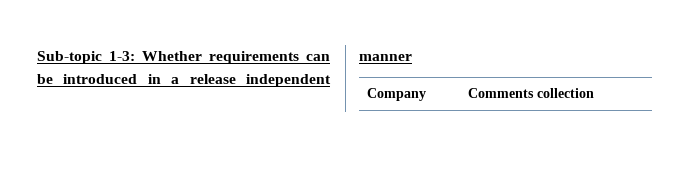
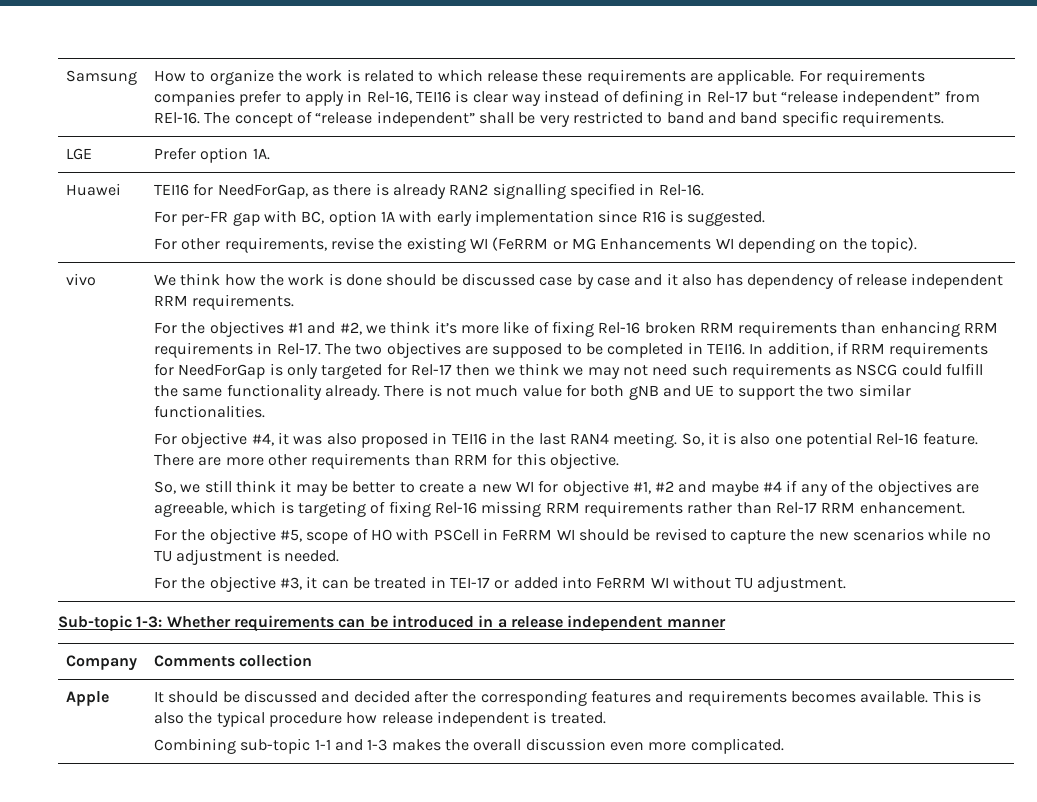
+ Samsung | How to organize the work is related to which release these requirements are applicable. For requirements companies prefer to apply in Rel-16, TEI16 is clear way instead of defining in Rel-17 but “release independent” from REl-16. The concept of “release independent” shall be very restricted to band and band specific requirements.
+ LGE | Prefer option 1A.
+ Huawei | TEI16 for NeedForGap, as there is already RAN2 signalling specified in Rel-16.
+ For per-FR gap with BC, option 1A with early implementation since R16 is suggested.
+ For other requirements, revise the existing WI (FeRRM or MG Enhancements WI depending on the topic).
+ vivo | We think how the work is done should be discussed case by case and it also has dependency of release independent RRM requirements.
+ For the objectives #1 and #2, we think it’s more like of fixing Rel-16 broken RRM requirements than enhancing RRM requirements in Rel-17. The two objectives are supposed to be completed in TEI16. In addition, if RRM requirements for NeedForGap is only targeted for Rel-17 then we think we may not need such requirements as NSCG could fulfill the same functionality already. There is not much value for both gNB and UE to support the two similar functionalities.
+ For objective #4, it was also proposed in TEI16 in the last RAN4 meeting. So, it is also one potential Rel-16 feature. There are more other requirements than RRM for this objective.
+ So, we still think it may be better to create a new WI for objective #1, #2 and maybe #4 if any of the objectives are agreeable, which is targeting of fixing Rel-16 missing RRM requirements rather than Rel-17 RRM enhancement.
+ For the objective #5, scope of HO with PSCell in FeRRM WI should be revised to capture the new scenarios while no TU adjustment is needed.
+ For the objective #3, it can be treated in TEI-17 or added into FeRRM WI without TU adjustment.
+ Apple | It should be discussed and decided after the corresponding features and requirements becomes available. This is also the typical procedure how release independent is treated.
+ Combining sub-topic 1-1 and 1-3 makes the overall discussion even more complicated.

